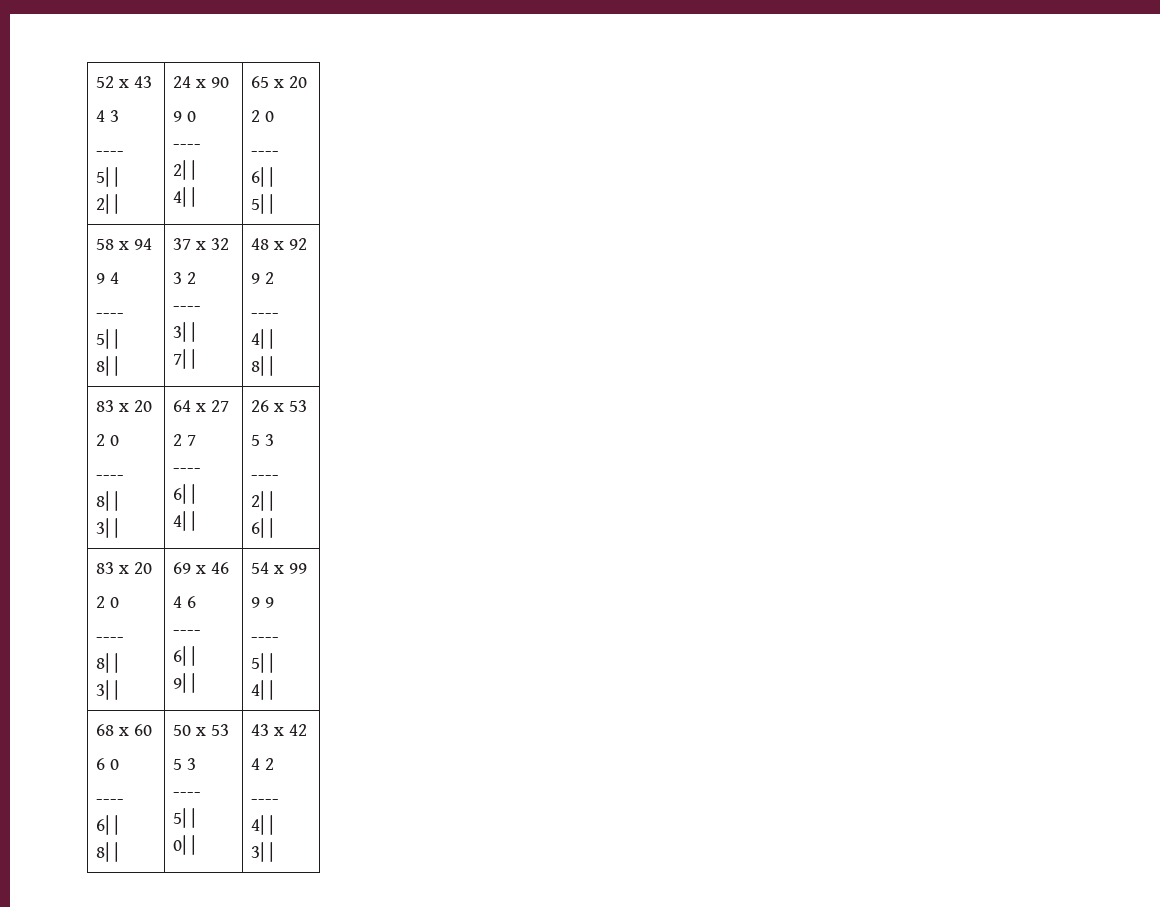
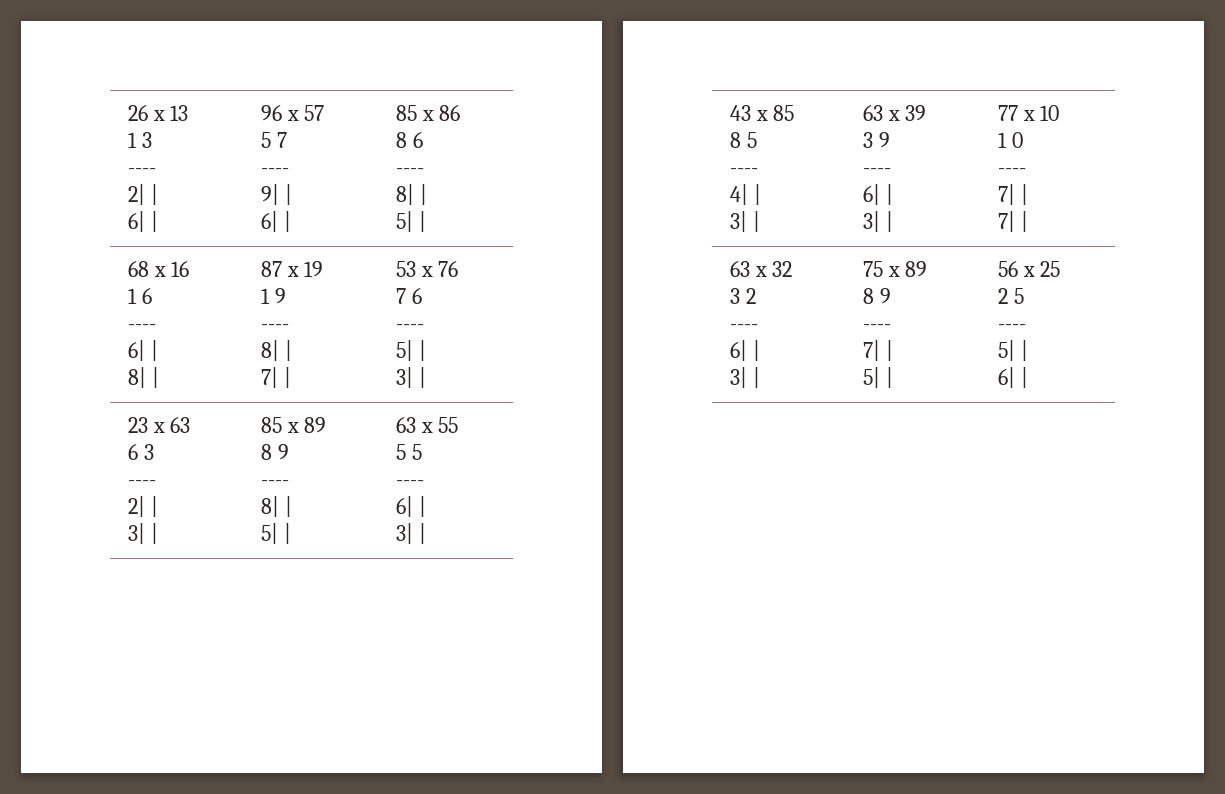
- 52 x 43
- 4 3
- ----
- 5| |
- 2| | | 24 x 90
- 9 0
+ 26 x 13
+ 1 3
  ----
  2| |
- 4| | | 65 x 20
- 2 0
+ 6| | | 96 x 57
+ 5 7
  ----
- 6| |
- 5| |
- 58 x 94
- 9 4
- ----
- 5| |
- 8| | | 37 x 32
- 3 2
- ----
- 3| |
- 7| | | 48 x 92
- 9 2
- ----
- 4| |
- 8| |
- 83 x 20
- 2 0
+ 9| |
+ 6| | | 85 x 86
+ 8 6
  ----
  8| |
- 3| | | 64 x 27
- 2 7
- ----
- 6| |
- 4| | | 26 x 53
- 5 3
- ----
- 2| |
- 6| |
- 83 x 20
- 2 0
- ----
- 8| |
- 3| | | 69 x 46
- 4 6
- ----
- 6| |
- 9| | | 54 x 99
- 9 9
- ----
  5| |
- 4| |
- 68 x 60
- 6 0
+ 68 x 16
+ 1 6
  ----
  6| |
- 8| | | 50 x 53
- 5 3
+ 8| | | 87 x 19
+ 1 9
+ ----
+ 8| |
+ 7| | | 53 x 76
+ 7 6
  ----
  5| |
- 0| | | 43 x 42
- 4 2
+ 3| |
+ 23 x 63
+ 6 3
+ ----
+ 2| |
+ 3| | | 85 x 89
+ 8 9
+ ----
+ 8| |
+ 5| | | 63 x 55
+ 5 5
+ ----
+ 6| |
+ 3| |
+ 43 x 85
+ 8 5
  ----
  4| |
- 3| |
+ 3| | | 63 x 39
+ 3 9
+ ----
+ 6| |
+ 3| | | 77 x 10
+ 1 0
+ ----
+ 7| |
+ 7| |
+ 63 x 32
+ 3 2
+ ----
+ 6| |
+ 3| | | 75 x 89
+ 8 9
+ ----
+ 7| |
+ 5| | | 56 x 25
+ 2 5
+ ----
+ 5| |
+ 6| |

